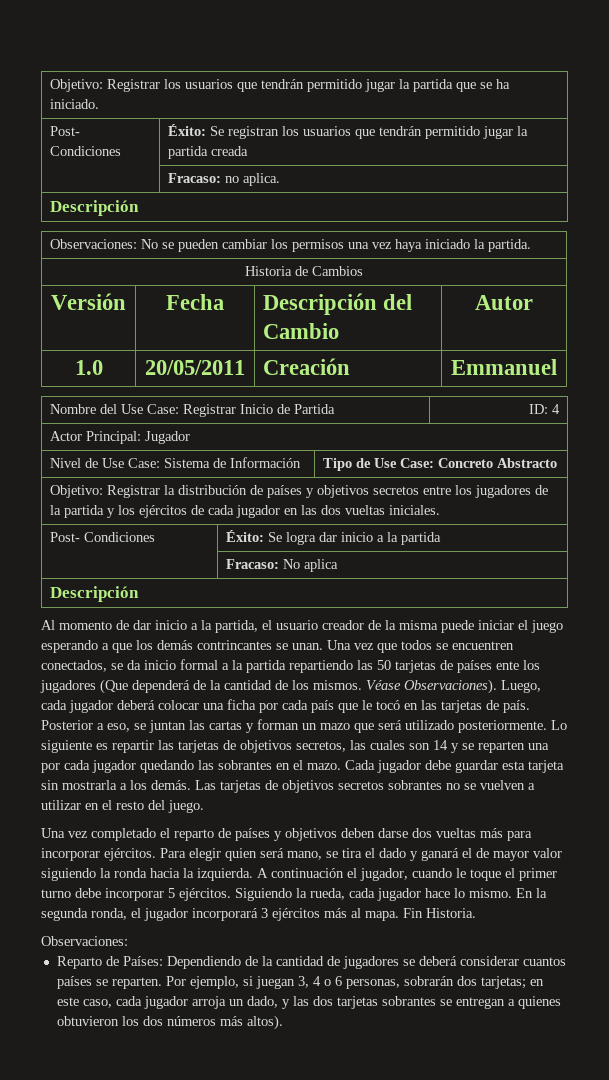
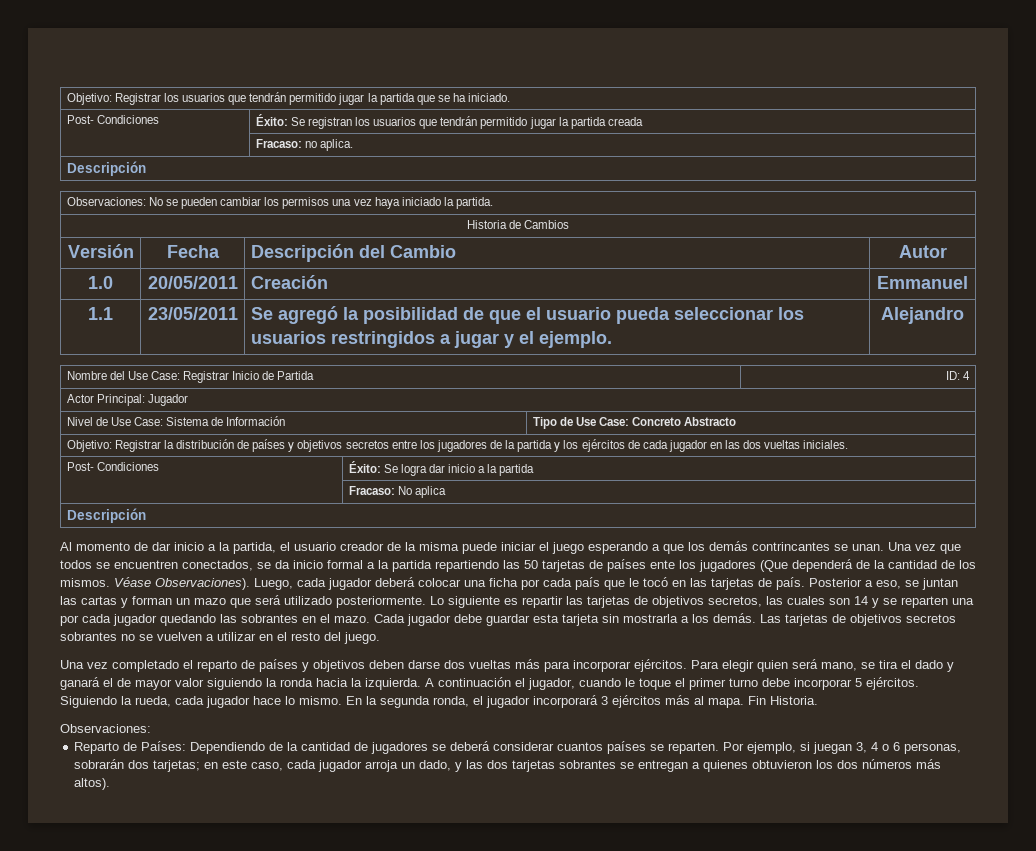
+ 1.1 | 23/05/2011 | Se agregó la posibilidad de que el usuario pueda seleccionar los usuarios restringidos a jugar y el ejemplo. | Alejandro

